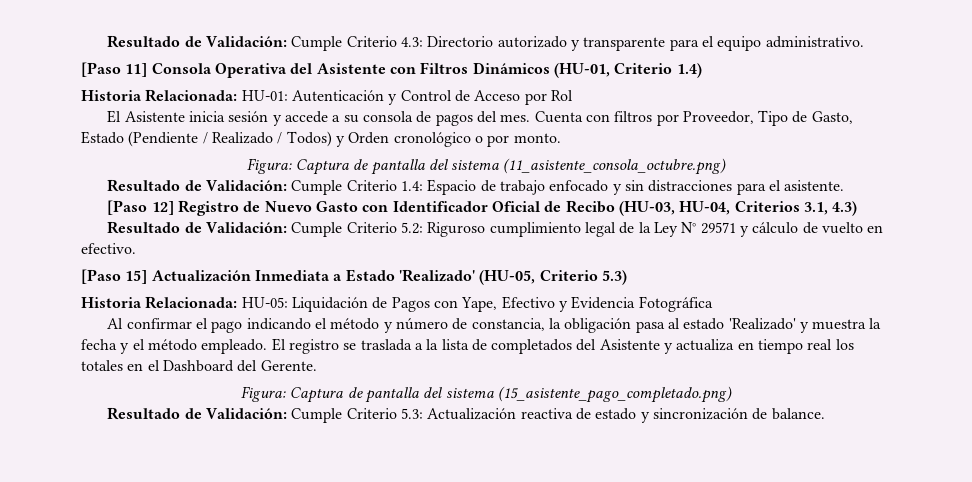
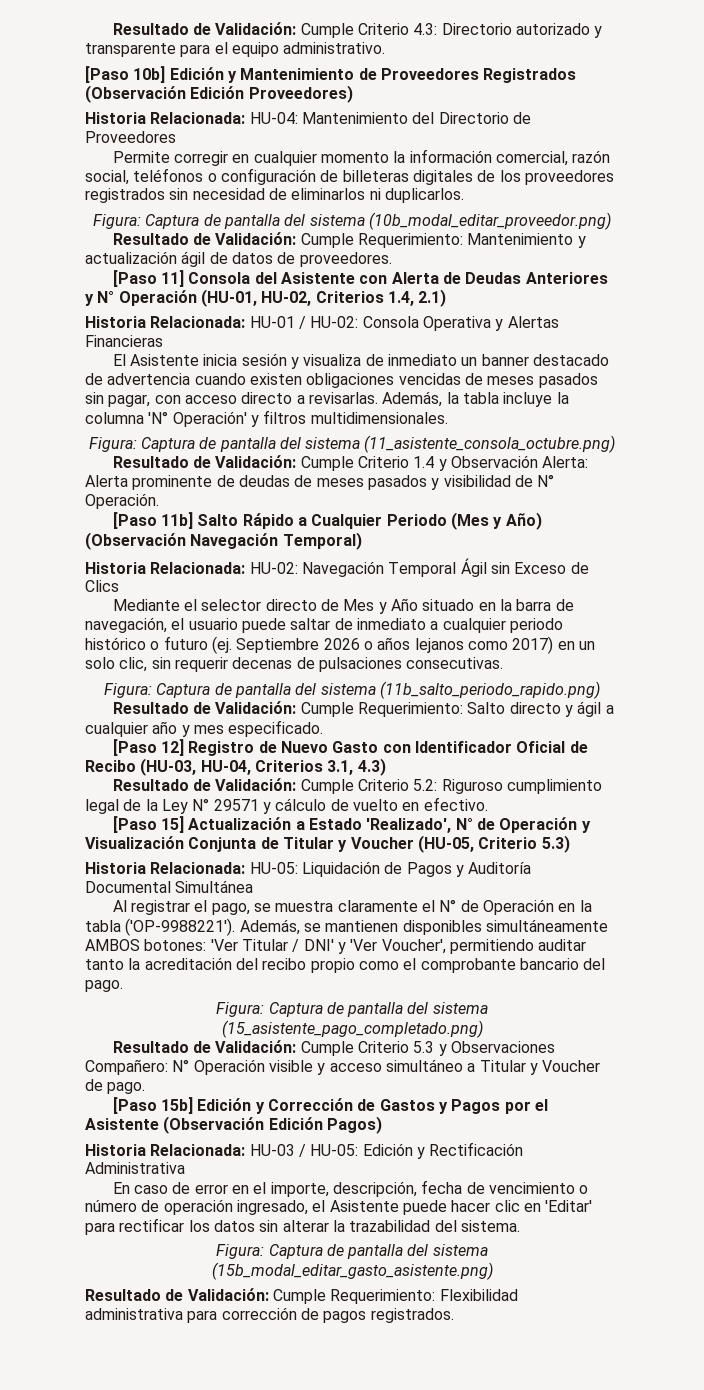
+ [Paso 10b] Edición y Mantenimiento de Proveedores Registrados (Observación Edición Proveedores)
+ Historia Relacionada: HU-04: Mantenimiento del Directorio de Proveedores
+ Permite corregir en cualquier momento la información comercial, razón social, teléfonos o configuración de billeteras digitales de los proveedores registrados sin necesidad de eliminarlos ni duplicarlos.
+ Figura: Captura de pantalla del sistema (10b_modal_editar_proveedor.png)
+ Resultado de Validación: Cumple Requerimiento: Mantenimiento y actualización ágil de datos de proveedores.
- [Paso 11] Consola Operativa del Asistente con Filtros Dinámicos (HU-01, Criterio 1.4)
- Historia Relacionada: HU-01: Autenticación y Control de Acceso por Rol
+ [Paso 11] Consola del Asistente con Alerta de Deudas Anteriores y N° Operación (HU-01, HU-02, Criterios 1.4, 2.1)
+ Historia Relacionada: HU-01 / HU-02: Consola Operativa y Alertas Financieras
- El Asistente inicia sesión y accede a su consola de pagos del mes. Cuenta con filtros por Proveedor, Tipo de Gasto, Estado (Pendiente / Realizado / Todos) y Orden cronológico o por monto.
+ El Asistente inicia sesión y visualiza de inmediato un banner destacado de advertencia cuando existen obligaciones vencidas de meses pasados sin pagar, con acceso directo a revisarlas. Además, la tabla incluye la columna 'N° Operación' y filtros multidimensionales.
- Resultado de Validación: Cumple Criterio 1.4: Espacio de trabajo enfocado y sin distracciones para el asistente.
+ Resultado de Validación: Cumple Criterio 1.4 y Observación Alerta: Alerta prominente de deudas de meses pasados y visibilidad de N° Operación.
+ [Paso 11b] Salto Rápido a Cualquier Periodo (Mes y Año) (Observación Navegación Temporal)
+ Historia Relacionada: HU-02: Navegación Temporal Ágil sin Exceso de Clics
+ Mediante el selector directo de Mes y Año situado en la barra de navegación, el usuario puede saltar de inmediato a cualquier periodo histórico o futuro (ej. Septiembre 2026 o años lejanos como 2017) en un solo clic, sin requerir decenas de pulsaciones consecutivas.
+ Figura: Captura de pantalla del sistema (11b_salto_periodo_rapido.png)
+ Resultado de Validación: Cumple Requerimiento: Salto directo y ágil a cualquier año y mes especificado.
- [Paso 15] Actualización Inmediata a Estado 'Realizado' (HU-05, Criterio 5.3)
+ [Paso 15] Actualización a Estado 'Realizado', N° de Operación y Visualización Conjunta de Titular y Voucher (HU-05, Criterio 5.3)
- Historia Relacionada: HU-05: Liquidación de Pagos con Yape, Efectivo y Evidencia Fotográfica
- Al confirmar el pago indicando el método y número de constancia, la obligación pasa al estado 'Realizado' y muestra la fecha y el método empleado. El registro se traslada a la lista de completados del Asistente y actualiza en tiempo real los totales en el Dashboard del Gerente.
+ Historia Relacionada: HU-05: Liquidación de Pagos y Auditoría Documental Simultánea
+ Al registrar el pago, se muestra claramente el N° de Operación en la tabla ('OP-9988221'). Además, se mantienen disponibles simultáneamente AMBOS botones: 'Ver Titular / DNI' y 'Ver Voucher', permitiendo auditar tanto la acreditación del recibo propio como el comprobante bancario del pago.
- Resultado de Validación: Cumple Criterio 5.3: Actualización reactiva de estado y sincronización de balance.
+ Resultado de Validación: Cumple Criterio 5.3 y Observaciones Compañero: N° Operación visible y acceso simultáneo a Titular y Voucher de pago.
+ [Paso 15b] Edición y Corrección de Gastos y Pagos por el Asistente (Observación Edición Pagos)
+ Historia Relacionada: HU-03 / HU-05: Edición y Rectificación Administrativa
+ En caso de error en el importe, descripción, fecha de vencimiento o número de operación ingresado, el Asistente puede hacer clic en 'Editar' para rectificar los datos sin alterar la trazabilidad del sistema.
+ Figura: Captura de pantalla del sistema (15b_modal_editar_gasto_asistente.png)
+ Resultado de Validación: Cumple Requerimiento: Flexibilidad administrativa para corrección de pagos registrados.

